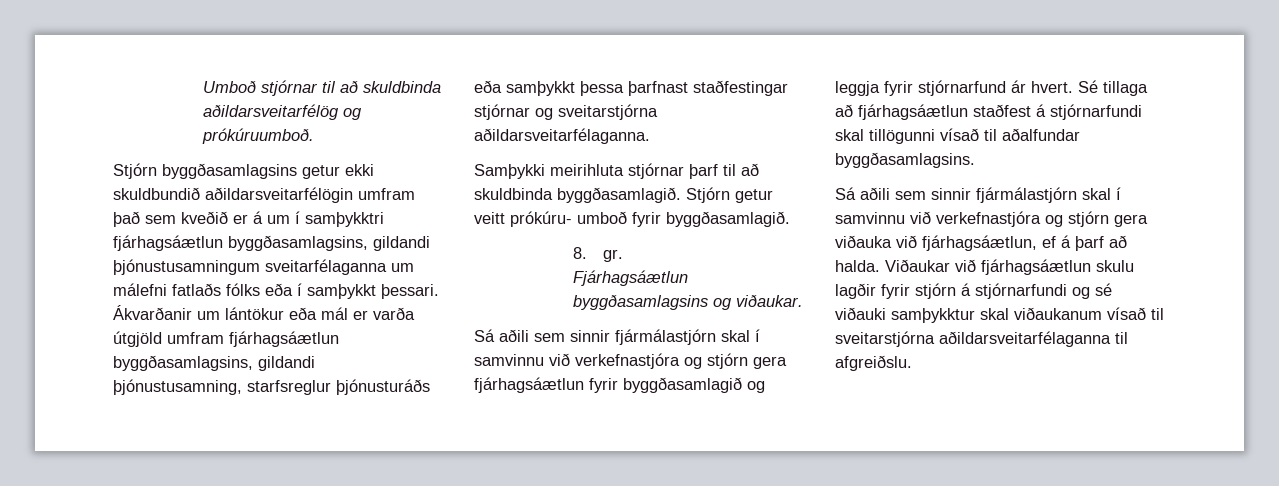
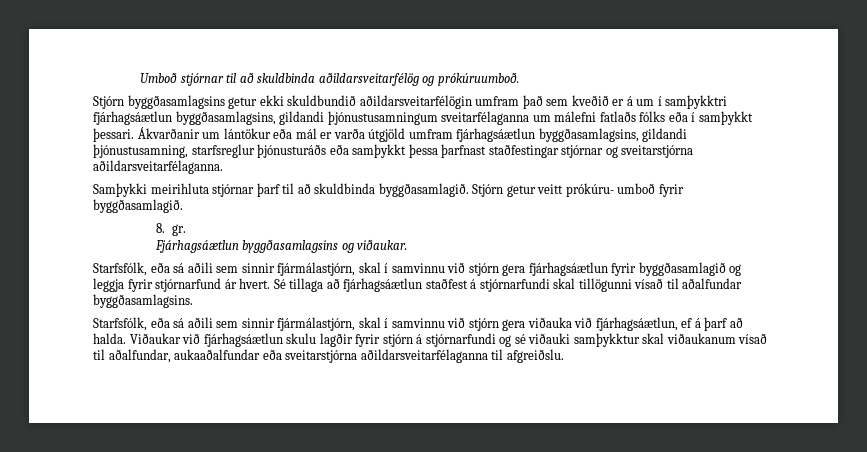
- Sá aðili sem sinnir fjármálastjórn skal í samvinnu við verkefnastjóra og stjórn gera fjárhagsáætlun fyrir byggðasamlagið og leggja fyrir stjórnarfund ár hvert.
+ Starfsfólk, eða sá aðili sem sinnir fjármálastjórn, skal í samvinnu við stjórn gera fjárhagsáætlun fyrir byggðasamlagið og leggja fyrir stjórnarfund ár hvert.
- Sá aðili sem sinnir fjármálastjórn skal í samvinnu við verkefnastjóra og stjórn gera viðauka við fjárhagsáætlun, ef á þarf að halda.
+ Starfsfólk, eða sá aðili sem sinnir fjármálastjórn, skal í samvinnu við stjórn gera viðauka við fjárhagsáætlun, ef á þarf að halda.
- Viðaukar við fjárhagsáætlun skulu lagðir fyrir stjórn á stjórnarfundi og sé viðauki samþykktur skal viðaukanum vísað til sveitarstjórna aðildarsveitarfélaganna til afgreiðslu.
+ Viðaukar við fjárhagsáætlun skulu lagðir fyrir stjórn á stjórnarfundi og sé viðauki samþykktur skal viðaukanum vísað til aðalfundar, aukaaðalfundar eða sveitarstjórna aðildarsveitarfélaganna til afgreiðslu.

